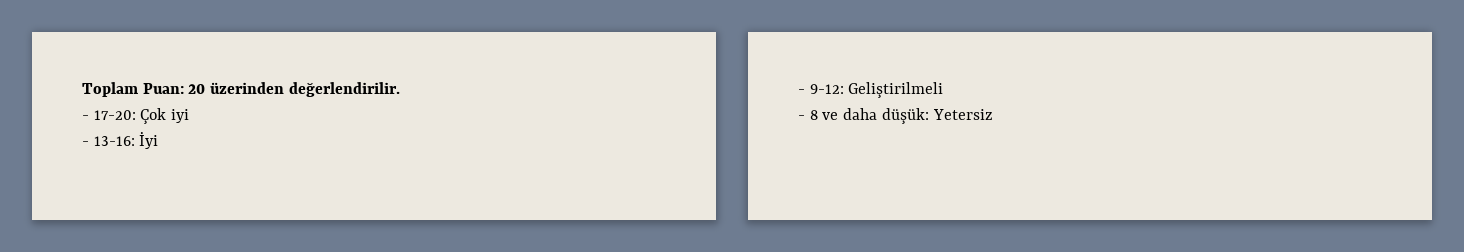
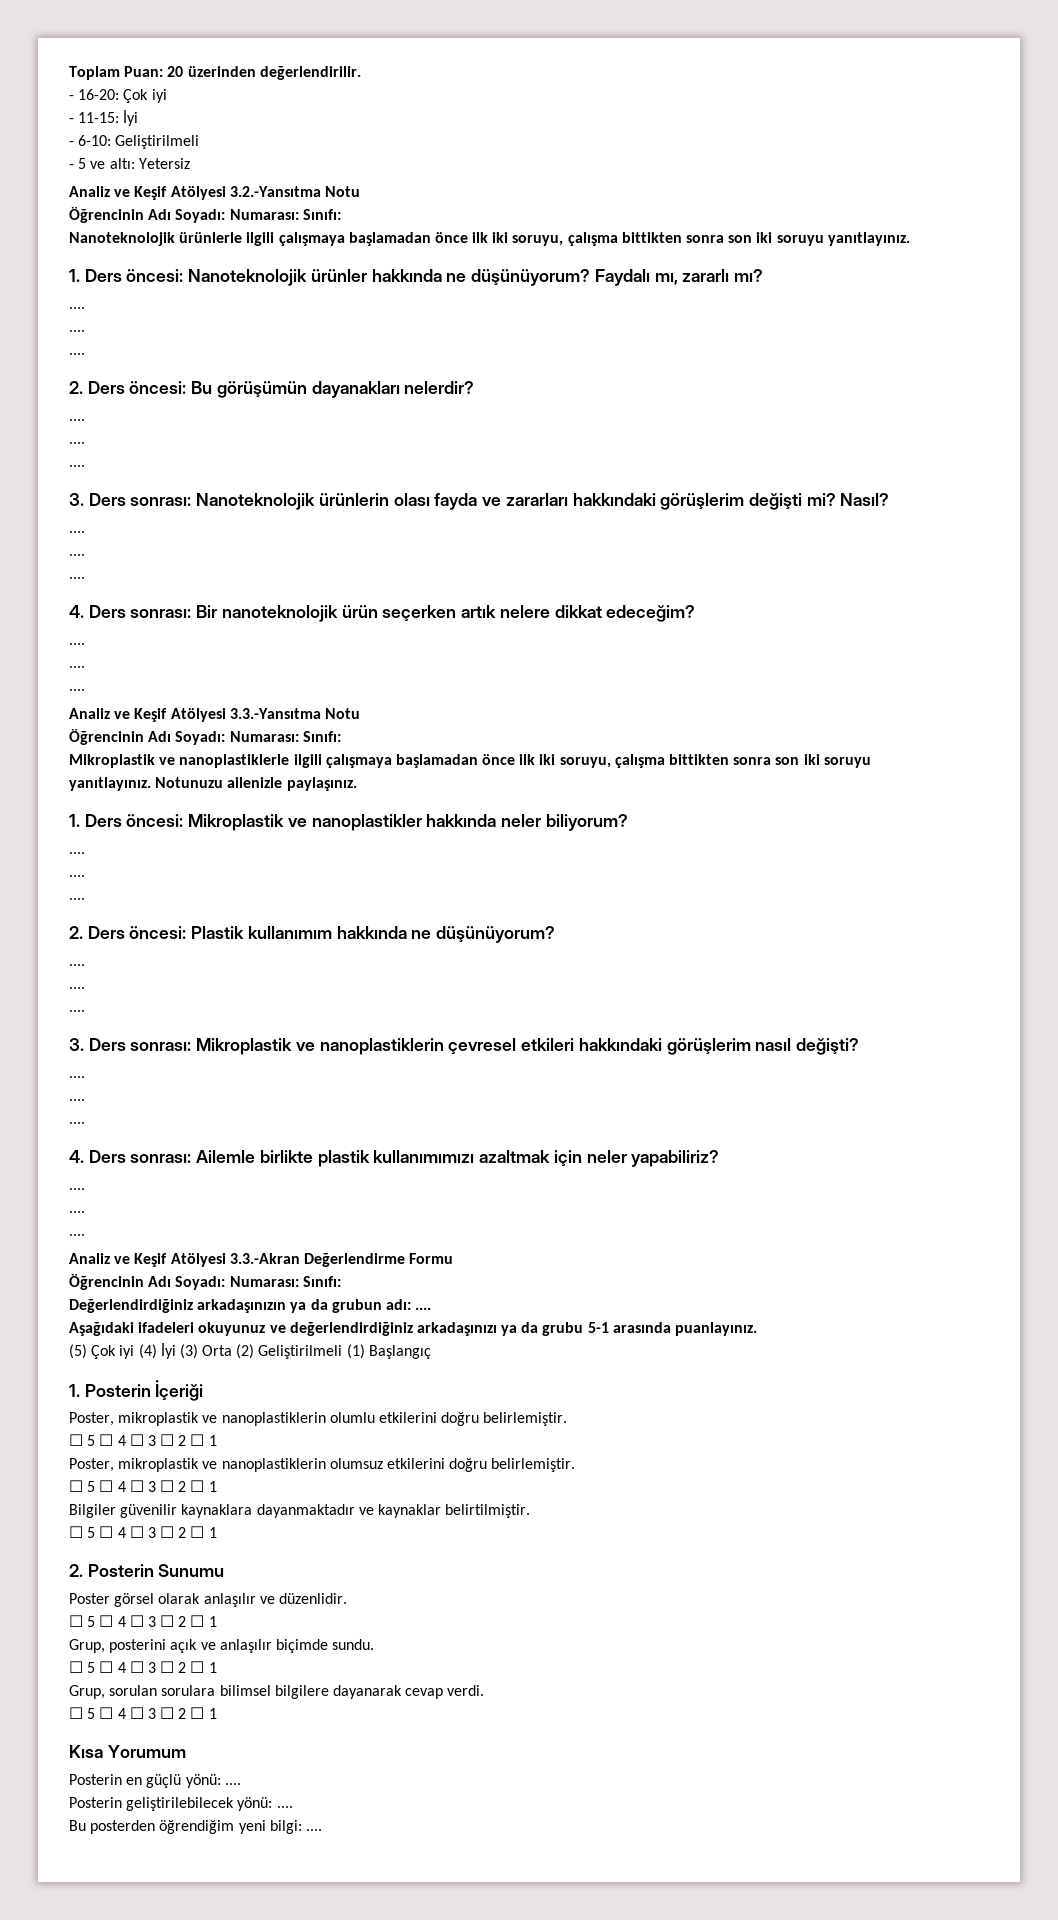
- - 17-20: Çok iyi
+ - 16-20: Çok iyi
- - 13-16: İyi
+ - 11-15: İyi
- - 9-12: Geliştirilmeli
+ - 6-10: Geliştirilmeli
- - 8 ve daha düşük: Yetersiz
+ - 5 ve altı: Yetersiz
+ Analiz ve Keşif Atölyesi 3.2.-Yansıtma Notu
+ Öğrencinin Adı Soyadı: Numarası: Sınıfı:
+ Nanoteknolojik ürünlerle ilgili çalışmaya başlamadan önce ilk iki soruyu, çalışma bittikten sonra son iki soruyu yanıtlayınız.
+ 1. Ders öncesi: Nanoteknolojik ürünler hakkında ne düşünüyorum? Faydalı mı, zararlı mı?
+ ....
+ ....
+ ....
+ 2. Ders öncesi: Bu görüşümün dayanakları nelerdir?
+ ....
+ ....
+ ....
+ 3. Ders sonrası: Nanoteknolojik ürünlerin olası fayda ve zararları hakkındaki görüşlerim değişti mi? Nasıl?
+ ....
+ ....
+ ....
+ 4. Ders sonrası: Bir nanoteknolojik ürün seçerken artık nelere dikkat edeceğim?
+ ....
+ ....
+ ....
+ Analiz ve Keşif Atölyesi 3.3.-Yansıtma Notu
+ Öğrencinin Adı Soyadı: Numarası: Sınıfı:
+ Mikroplastik ve nanoplastiklerle ilgili çalışmaya başlamadan önce ilk iki soruyu, çalışma bittikten sonra son iki soruyu yanıtlayınız. Notunuzu ailenizle paylaşınız.
+ 1. Ders öncesi: Mikroplastik ve nanoplastikler hakkında neler biliyorum?
+ ....
+ ....
+ ....
+ 2. Ders öncesi: Plastik kullanımım hakkında ne düşünüyorum?
+ ....
+ ....
+ ....
+ 3. Ders sonrası: Mikroplastik ve nanoplastiklerin çevresel etkileri hakkındaki görüşlerim nasıl değişti?
+ ....
+ ....
+ ....
+ 4. Ders sonrası: Ailemle birlikte plastik kullanımımızı azaltmak için neler yapabiliriz?
+ ....
+ ....
+ ....
+ Analiz ve Keşif Atölyesi 3.3.-Akran Değerlendirme Formu
+ Öğrencinin Adı Soyadı: Numarası: Sınıfı:
+ Değerlendirdiğiniz arkadaşınızın ya da grubun adı: ....
+ Aşağıdaki ifadeleri okuyunuz ve değerlendirdiğiniz arkadaşınızı ya da grubu 5-1 arasında puanlayınız.
+ (5) Çok iyi (4) İyi (3) Orta (2) Geliştirilmeli (1) Başlangıç
+ 1. Posterin İçeriği
+ Poster, mikroplastik ve nanoplastiklerin olumlu etkilerini doğru belirlemiştir.
+ ☐ 5 ☐ 4 ☐ 3 ☐ 2 ☐ 1
+ Poster, mikroplastik ve nanoplastiklerin olumsuz etkilerini doğru belirlemiştir.
+ ☐ 5 ☐ 4 ☐ 3 ☐ 2 ☐ 1
+ Bilgiler güvenilir kaynaklara dayanmaktadır ve kaynaklar belirtilmiştir.
+ ☐ 5 ☐ 4 ☐ 3 ☐ 2 ☐ 1
+ 2. Posterin Sunumu
+ Poster görsel olarak anlaşılır ve düzenlidir.
+ ☐ 5 ☐ 4 ☐ 3 ☐ 2 ☐ 1
+ Grup, posterini açık ve anlaşılır biçimde sundu.
+ ☐ 5 ☐ 4 ☐ 3 ☐ 2 ☐ 1
+ Grup, sorulan sorulara bilimsel bilgilere dayanarak cevap verdi.
+ ☐ 5 ☐ 4 ☐ 3 ☐ 2 ☐ 1
+ Kısa Yorumum
+ Posterin en güçlü yönü: ....
+ Posterin geliştirilebilecek yönü: ....
+ Bu posterden öğrendiğim yeni bilgi: ....

